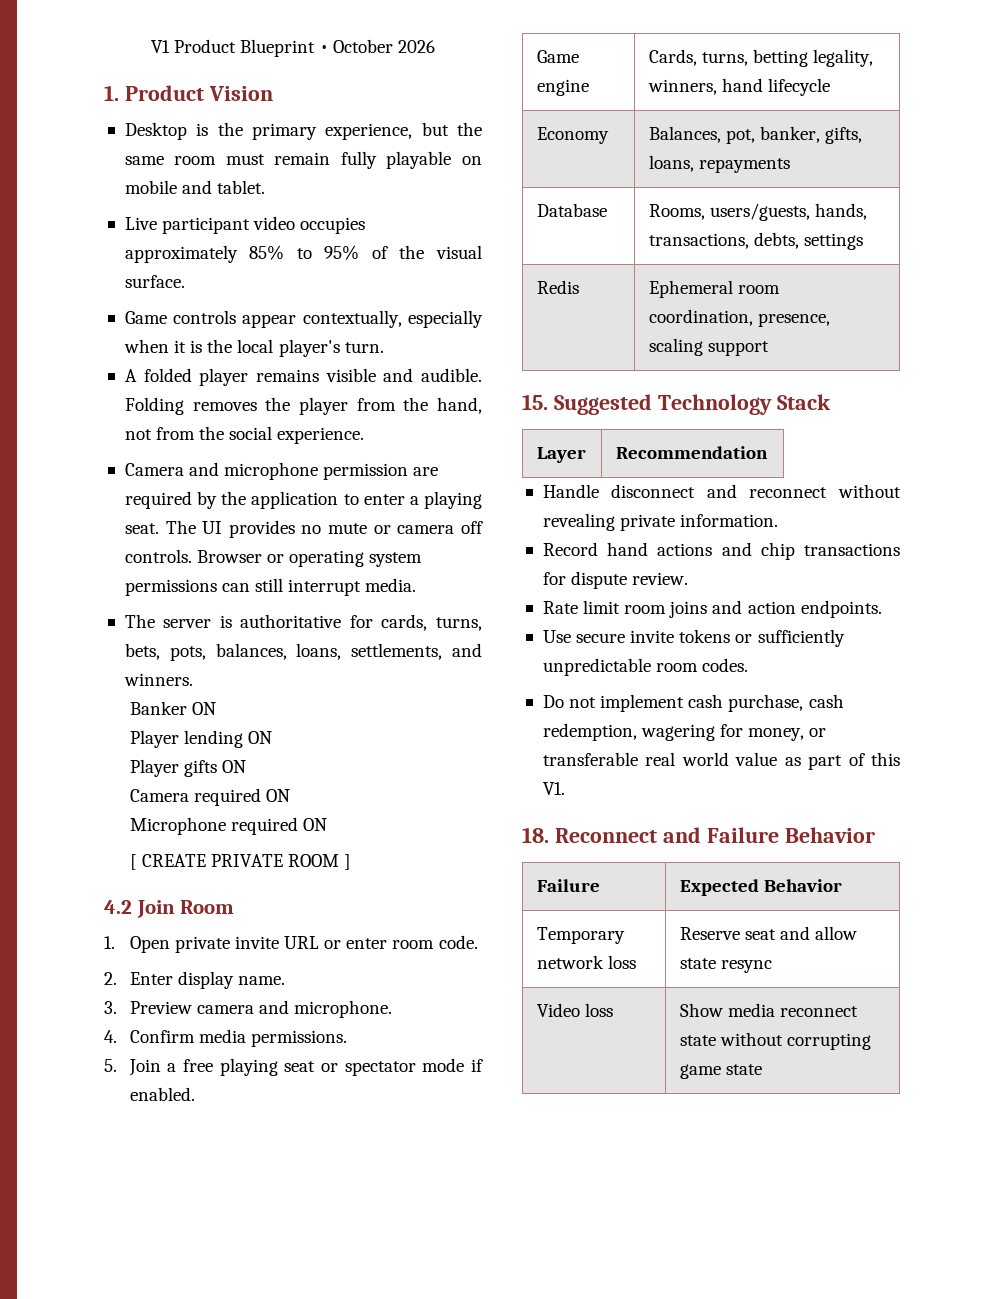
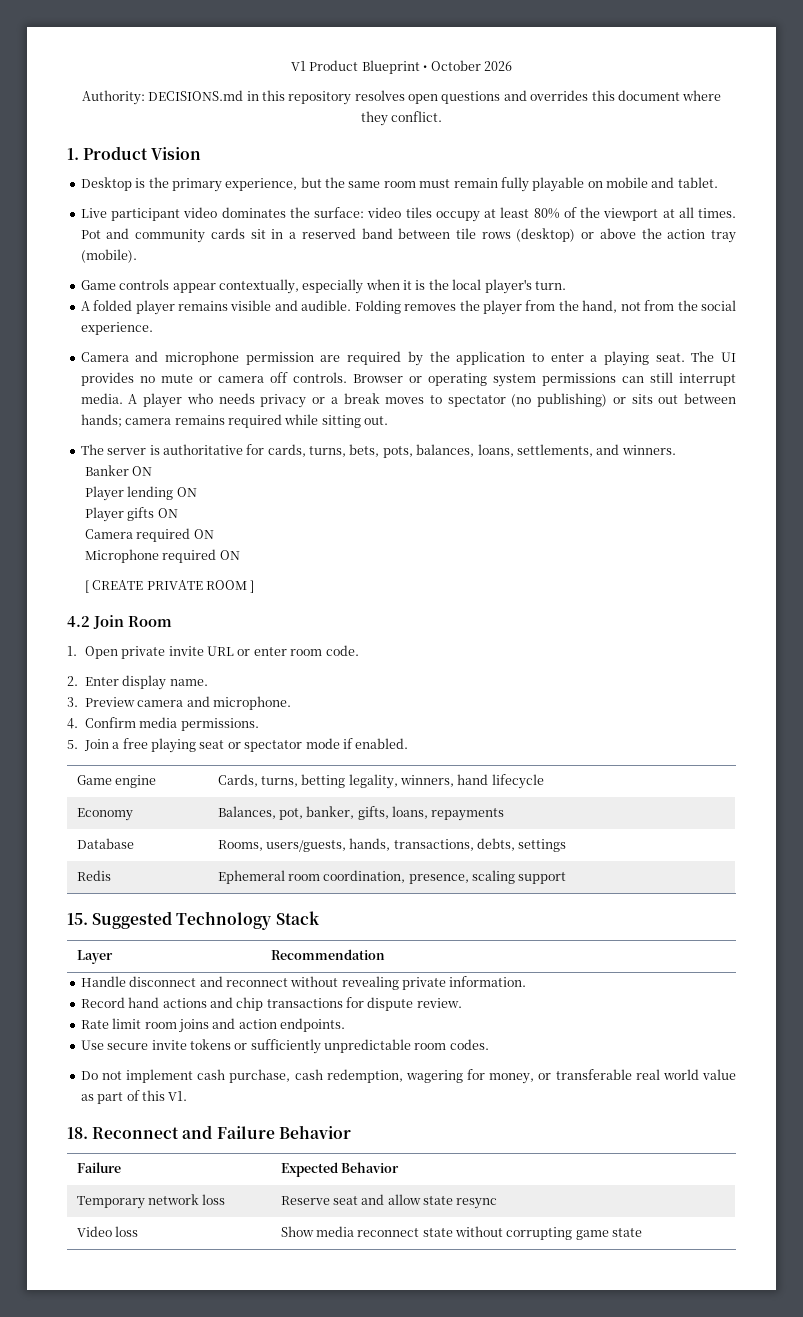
+ Authority: DECISIONS.md in this repository resolves open questions and overrides this document where they conflict.
- Live participant video occupies approximately 85% to 95% of the visual surface.
+ Live participant video dominates the surface: video tiles occupy at least 80% of the viewport at all times. Pot and community cards sit in a reserved band between tile rows (desktop) or above the action tray (mobile).
+ A player who needs privacy or a break moves to spectator (no publishing) or sits out between hands; camera remains required while sitting out.

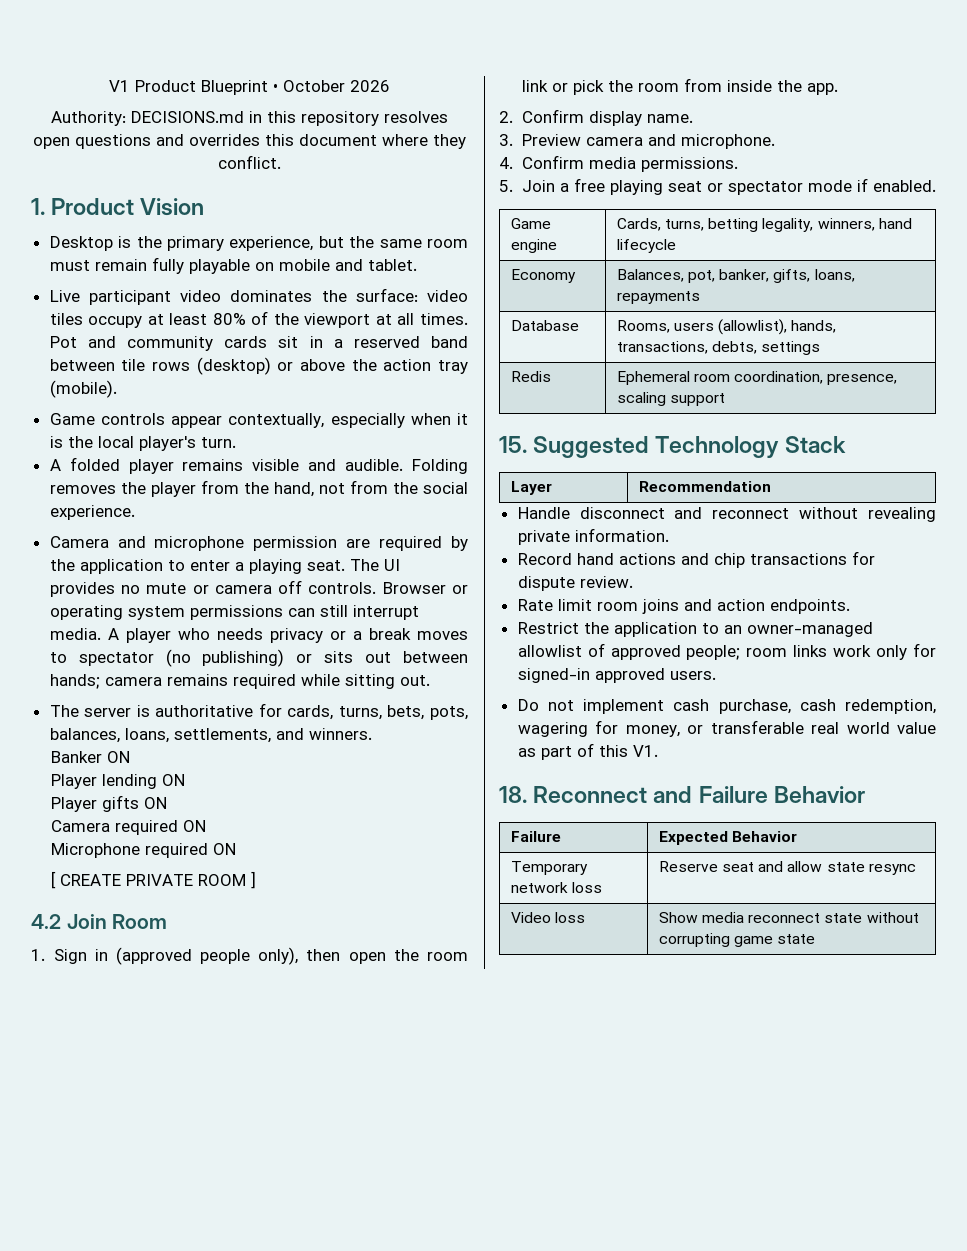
- 1. Open private invite URL or enter room code.
+ 1. Sign in (approved people only), then open the room link or pick the room from inside the app.
- 2. Enter display name.
+ 2. Confirm display name.
- Database | Rooms, users/guests, hands, transactions, debts, settings
+ Database | Rooms, users (allowlist), hands, transactions, debts, settings
- Use secure invite tokens or sufficiently unpredictable room codes.
+ Restrict the application to an owner-managed allowlist of approved people; room links work only for signed-in approved users.

